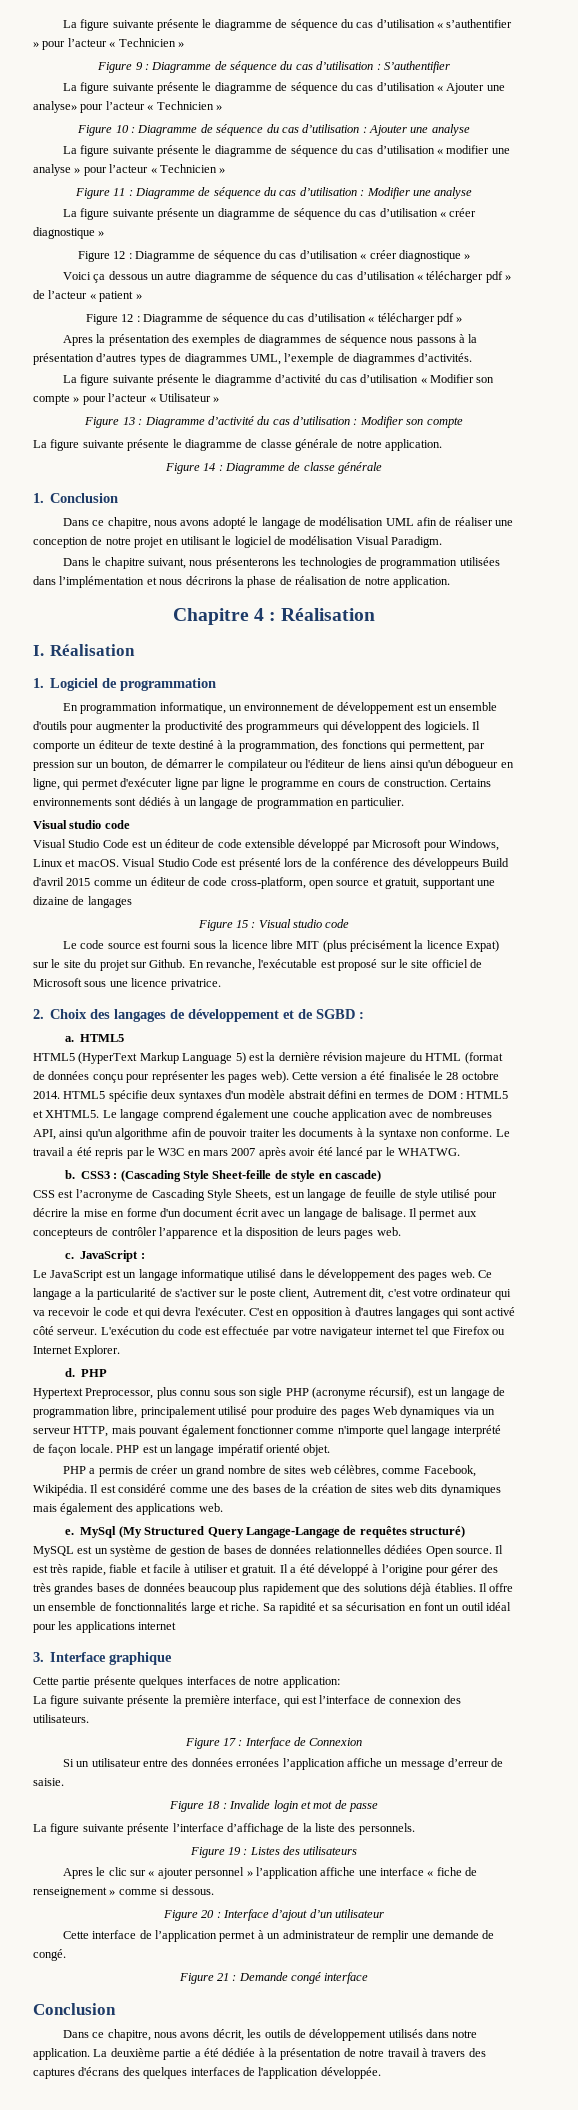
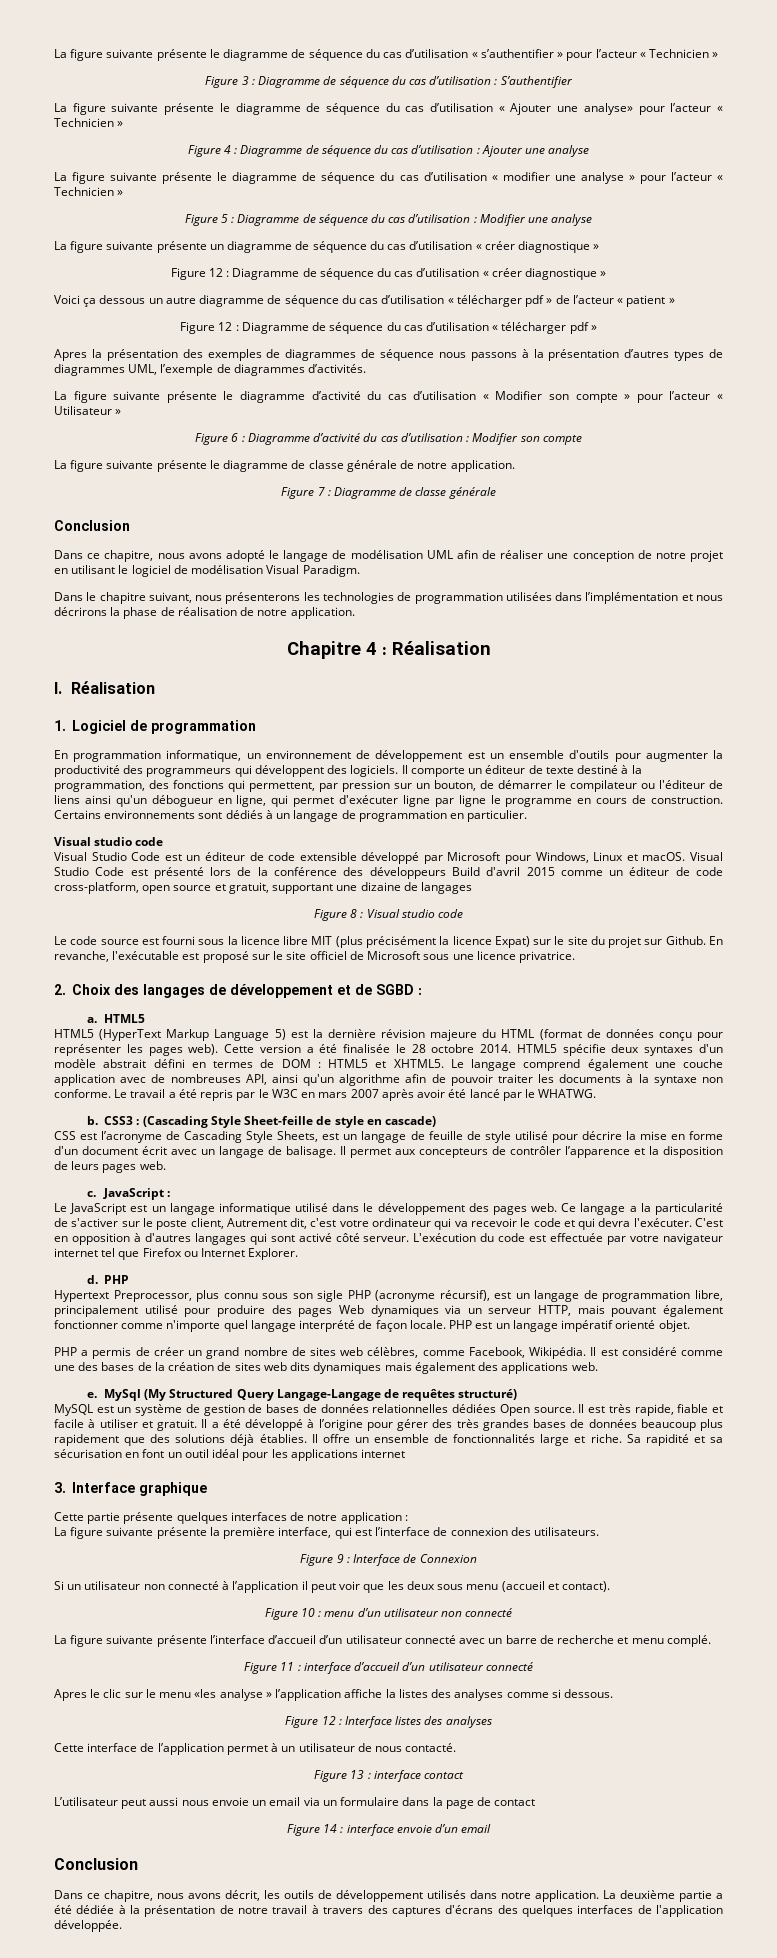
- Figure 9 : Diagramme de séquence du cas d’utilisation : S’authentifier
+ Figure 3 : Diagramme de séquence du cas d’utilisation : S’authentifier
- Figure 10 : Diagramme de séquence du cas d’utilisation : Ajouter une analyse
+ Figure 4 : Diagramme de séquence du cas d’utilisation : Ajouter une analyse
- Figure 11 : Diagramme de séquence du cas d’utilisation : Modifier une analyse
+ Figure 5 : Diagramme de séquence du cas d’utilisation : Modifier une analyse
- Figure 13 : Diagramme d’activité du cas d’utilisation : Modifier son compte
+ Figure 6 : Diagramme d’activité du cas d’utilisation : Modifier son compte
- Figure 14 : Diagramme de classe générale
- 1. Conclusion
+ Figure 7 : Diagramme de classe générale
+ Conclusion
- Figure 15 : Visual studio code
+ Figure 8 : Visual studio code
- Cette partie présente quelques interfaces de notre application:
+ Cette partie présente quelques interfaces de notre application :
- Figure 17 : Interface de Connexion
+ Figure 9 : Interface de Connexion
- Si un utilisateur entre des données erronées l’application affiche un message d’erreur de saisie.
- Figure 18 : Invalide login et mot de passe
+ Si un utilisateur non connecté à l’application il peut voir que les deux sous menu (accueil et contact).
+ Figure 10 : menu d’un utilisateur non connecté
- La figure suivante présente l’interface d’affichage de la liste des personnels.
- Figure 19 : Listes des utilisateurs
- Apres le clic sur « ajouter personnel » l’application affiche une interface « fiche de renseignement » comme si dessous.
+ La figure suivante présente l’interface d’accueil d’un utilisateur connecté avec un barre de recherche et menu complé.
+ Figure 11 : interface d’accueil d’un utilisateur connecté
+ Apres le clic sur le menu «les analyse » l’application affiche la listes des analyses comme si dessous.
- Figure 20 : Interface d’ajout d’un utilisateur
+ Figure 12 : Interface listes des analyses
- Cette interface de l’application permet à un administrateur de remplir une demande de congé.
- Figure 21 : Demande congé interface
+ Cette interface de l’application permet à un utilisateur de nous contacté.
+ Figure 13 : interface contact
+ L’utilisateur peut aussi nous envoie un email via un formulaire dans la page de contact
+ Figure 14 : interface envoie d’un email

